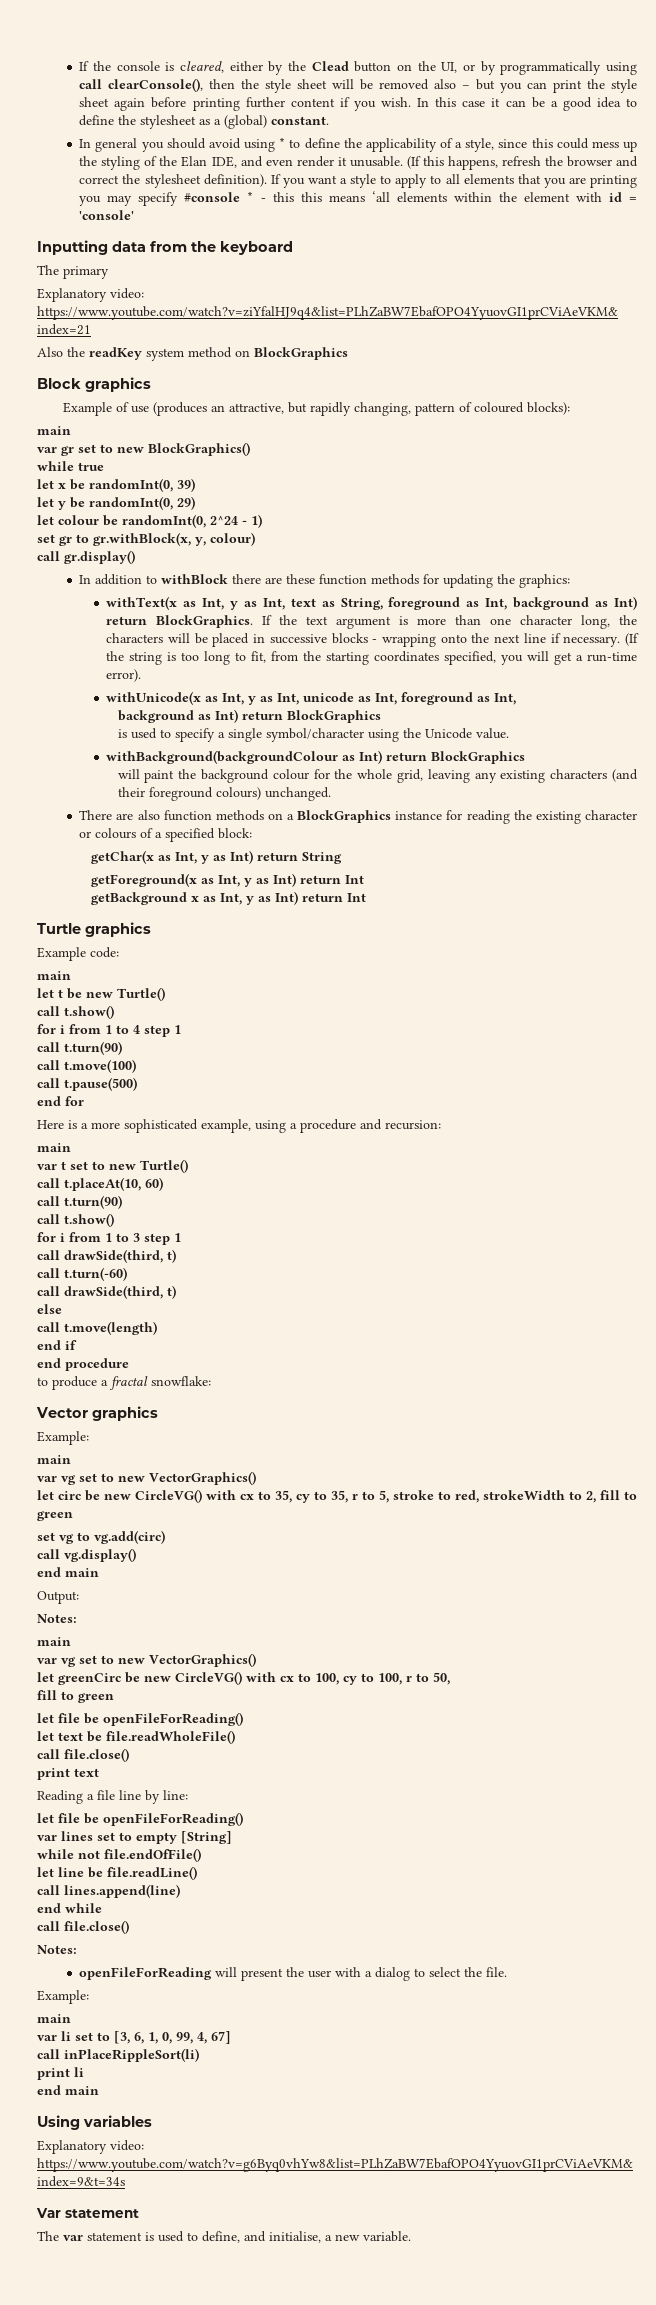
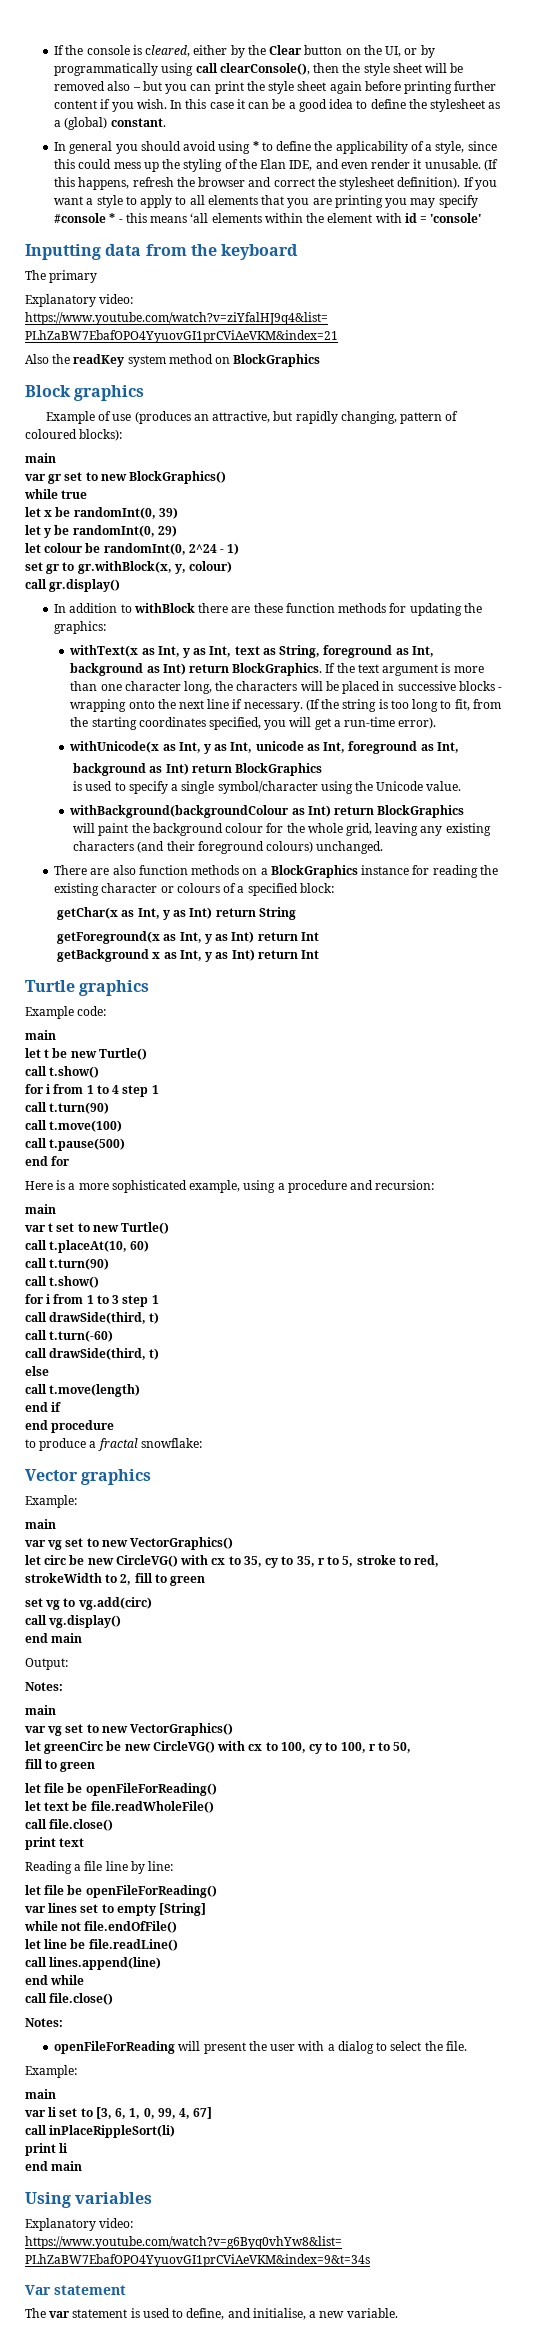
- If the console is cleared, either by the Clead button on the UI, or by programmatically using call clearConsole(), then the style sheet will be removed also – but you can print the style sheet again before printing further content if you wish.
+ If the console is cleared, either by the Clear button on the UI, or by programmatically using call clearConsole(), then the style sheet will be removed also – but you can print the style sheet again before printing further content if you wish.
- If you want a style to apply to all elements that you are printing you may specify #console * - this this means ‘all elements within the element with id = 'console'
+ If you want a style to apply to all elements that you are printing you may specify #console * - this means ‘all elements within the element with id = 'console'

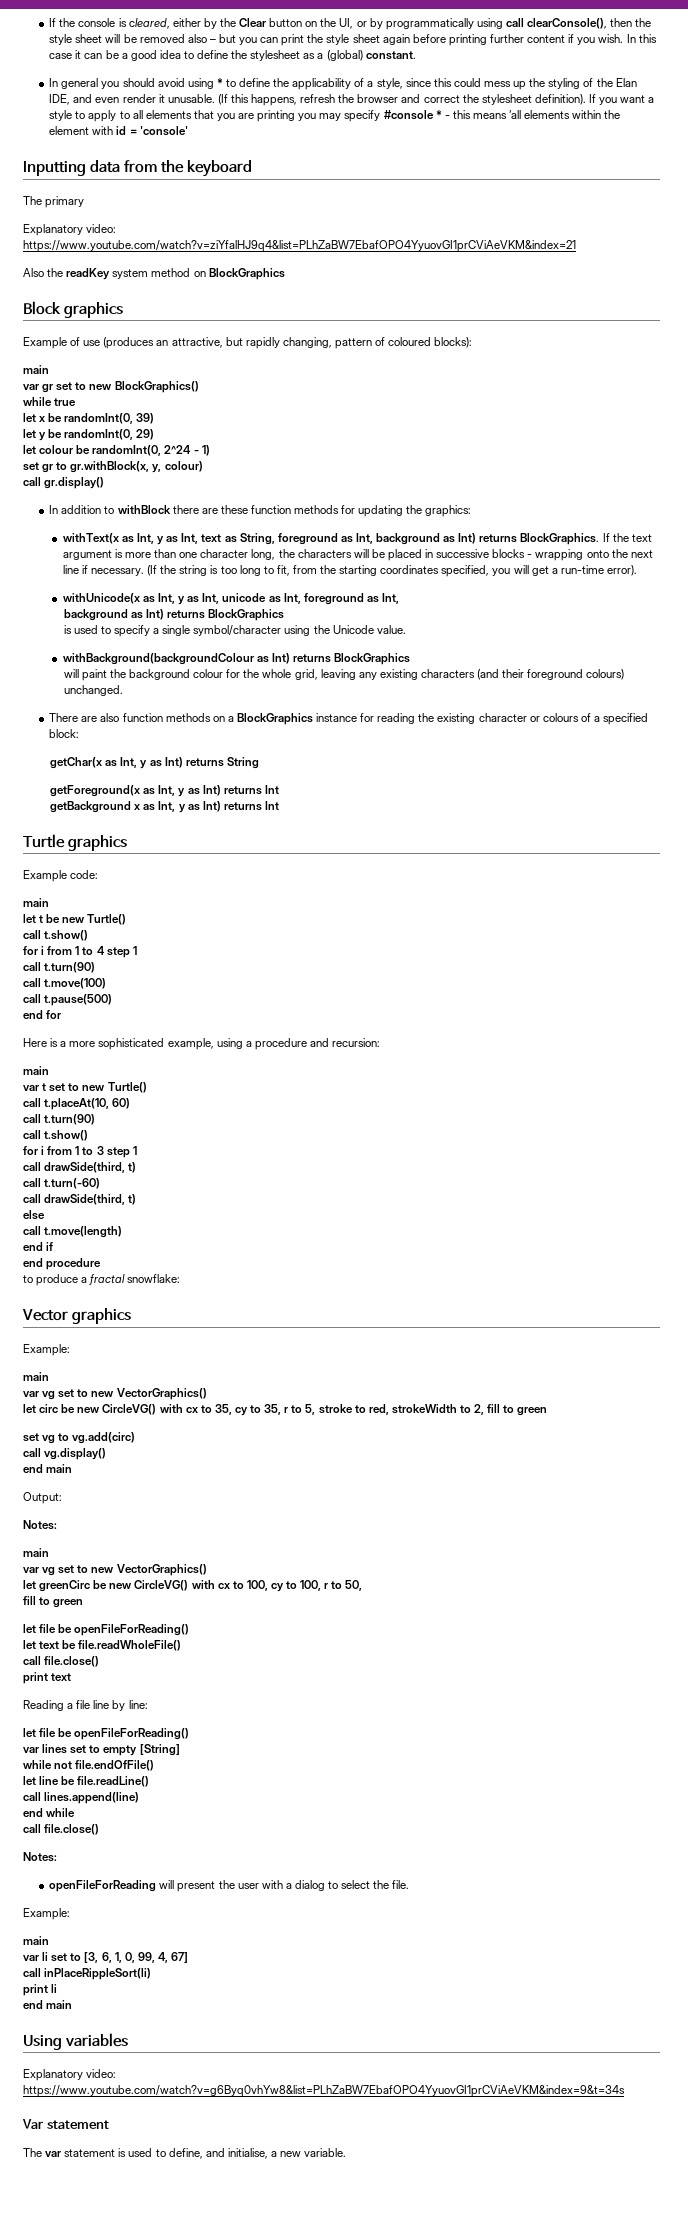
- withText(x as Int, y as Int, text as String, foreground as Int, background as Int) return BlockGraphics.
+ withText(x as Int, y as Int, text as String, foreground as Int, background as Int) returns BlockGraphics.
- background as Int) return BlockGraphics
+ background as Int) returns BlockGraphics
- withBackground(backgroundColour as Int) return BlockGraphics
+ withBackground(backgroundColour as Int) returns BlockGraphics
- getChar(x as Int, y as Int) return String
+ getChar(x as Int, y as Int) returns String
- getForeground(x as Int, y as Int) return Int
+ getForeground(x as Int, y as Int) returns Int
- getBackground x as Int, y as Int) return Int
+ getBackground x as Int, y as Int) returns Int

